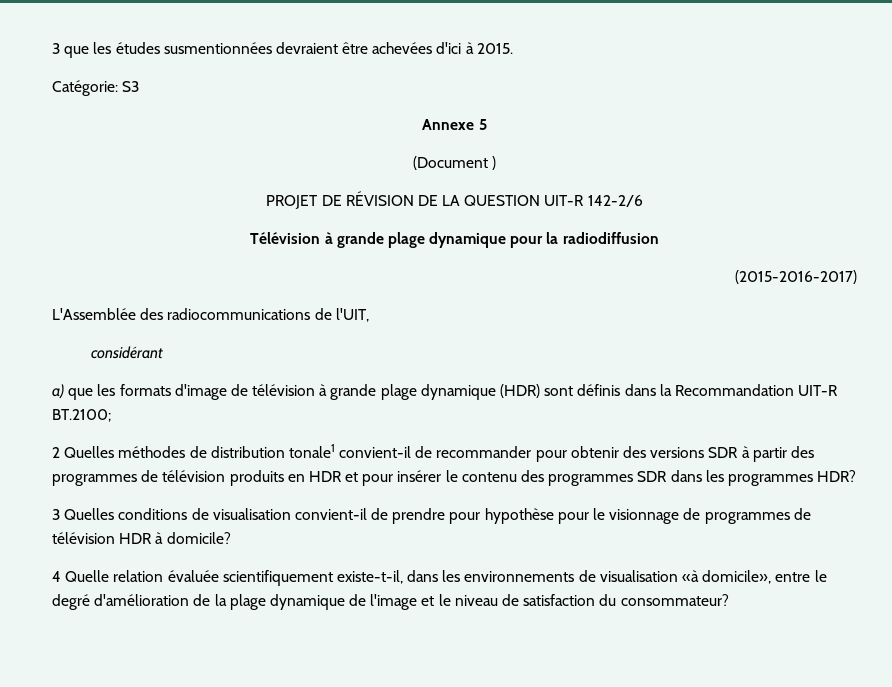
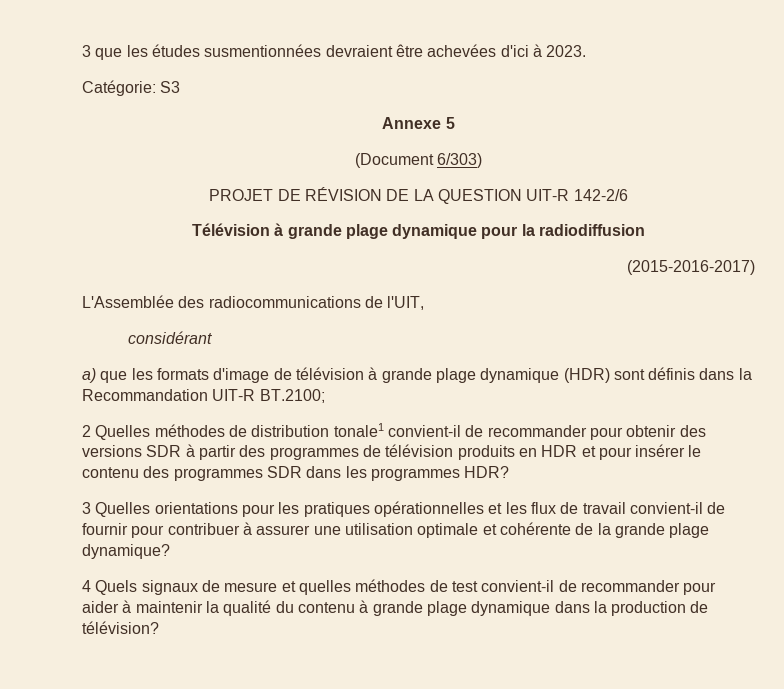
- 3 que les études susmentionnées devraient être achevées d'ici à 2015.
+ 3 que les études susmentionnées devraient être achevées d'ici à 2023.
- (Document )
+ (Document 6/303)
- 3 Quelles conditions de visualisation convient-il de prendre pour hypothèse pour le visionnage de programmes de télévision HDR à domicile?
- 4 Quelle relation évaluée scientifiquement existe-t-il, dans les environnements de visualisation «à domicile», entre le degré d'amélioration de la plage dynamique de l'image et le niveau de satisfaction du consommateur?
+ 3 Quelles orientations pour les pratiques opérationnelles et les flux de travail convient-il de fournir pour contribuer à assurer une utilisation optimale et cohérente de la grande plage dynamique?
+ 4 Quels signaux de mesure et quelles méthodes de test convient-il de recommander pour aider à maintenir la qualité du contenu à grande plage dynamique dans la production de télévision?

